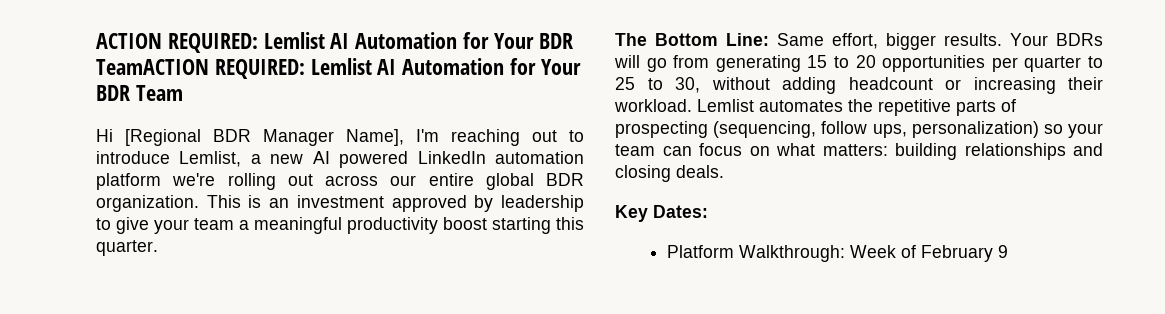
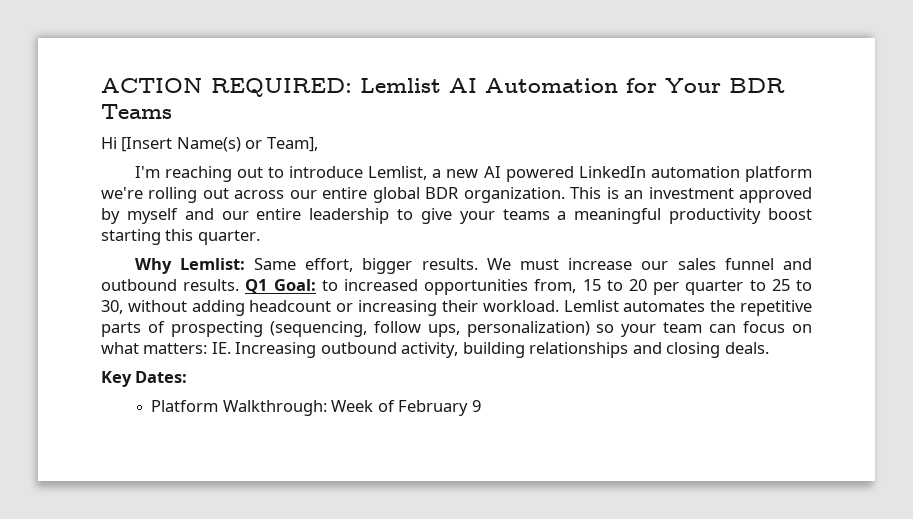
- ACTION REQUIRED: Lemlist AI Automation for Your BDR TeamACTION REQUIRED: Lemlist AI Automation for Your BDR Team
- Hi [Regional BDR Manager Name], I'm reaching out to introduce Lemlist, a new AI powered LinkedIn automation platform we're rolling out across our entire global BDR organization.
+ ACTION REQUIRED: Lemlist AI Automation for Your BDR Teams
+ Hi [Insert Name(s) or Team],
+ I'm reaching out to introduce Lemlist, a new AI powered LinkedIn automation platform we're rolling out across our entire global BDR organization.
- This is an investment approved by leadership to give your team a meaningful productivity boost starting this quarter.
+ This is an investment approved by myself and our entire leadership to give your teams a meaningful productivity boost starting this quarter.
- The Bottom Line: Same effort, bigger results.
+ Why Lemlist: Same effort, bigger results.
- Your BDRs will go from generating 15 to 20 opportunities per quarter to 25 to 30, without adding headcount or increasing their workload.
+ We must increase our sales funnel and outbound results. Q1 Goal: to increased opportunities from, 15 to 20 per quarter to 25 to 30, without adding headcount or increasing their workload.
- Lemlist automates the repetitive parts of prospecting (sequencing, follow ups, personalization) so your team can focus on what matters: building relationships and closing deals.
+ Lemlist automates the repetitive parts of prospecting (sequencing, follow ups, personalization) so your team can focus on what matters: IE. Increasing outbound activity, building relationships and closing deals.

